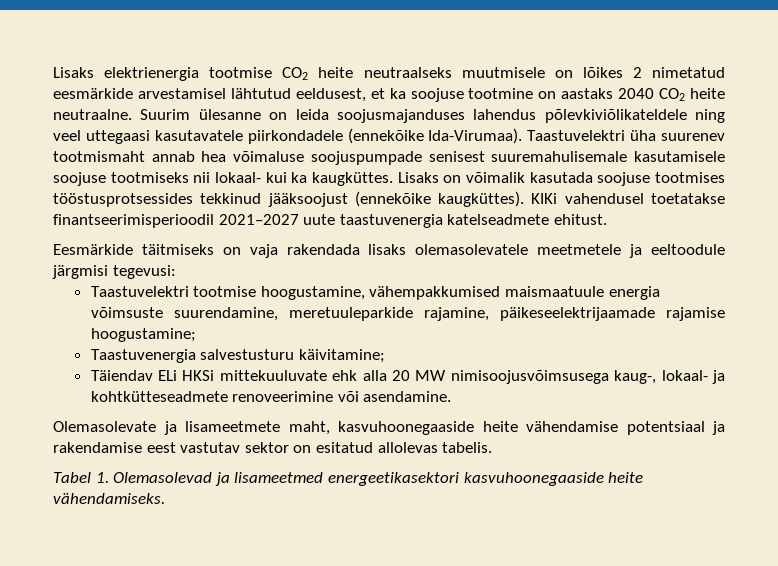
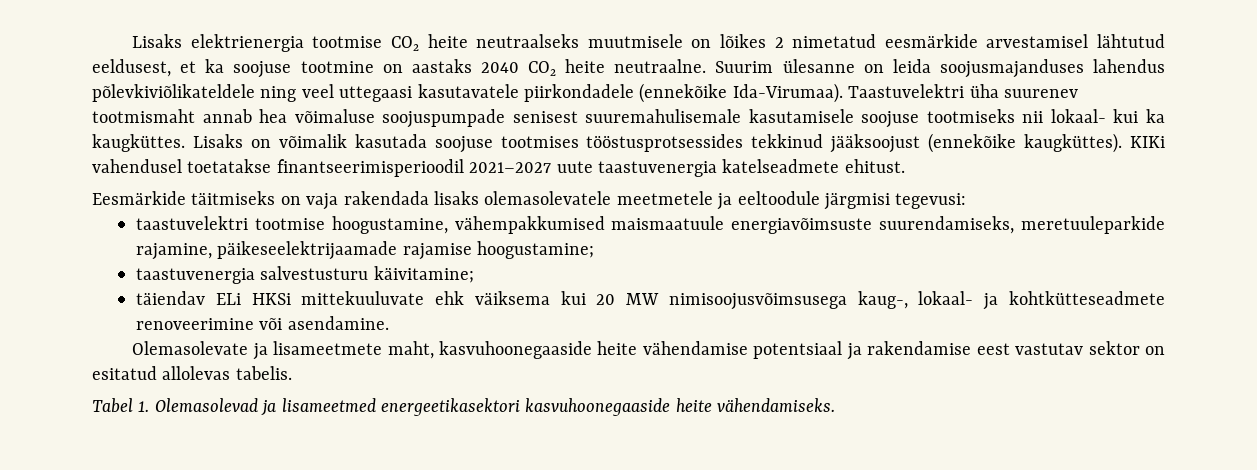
- Taastuvelektri tootmise hoogustamine, vähempakkumised maismaatuule energia võimsuste suurendamine, meretuuleparkide rajamine, päikeseelektrijaamade rajamise hoogustamine;
+ taastuvelektri tootmise hoogustamine, vähempakkumised maismaatuule energiavõimsuste suurendamiseks, meretuuleparkide rajamine, päikeseelektrijaamade rajamise hoogustamine;
- Taastuvenergia salvestusturu käivitamine;
+ taastuvenergia salvestusturu käivitamine;
- Täiendav ELi HKSi mittekuuluvate ehk alla 20 MW nimisoojusvõimsusega kaug-, lokaal- ja kohtkütteseadmete renoveerimine või asendamine.
+ täiendav ELi HKSi mittekuuluvate ehk väiksema kui 20 MW nimisoojusvõimsusega kaug-, lokaal- ja kohtkütteseadmete renoveerimine või asendamine.

